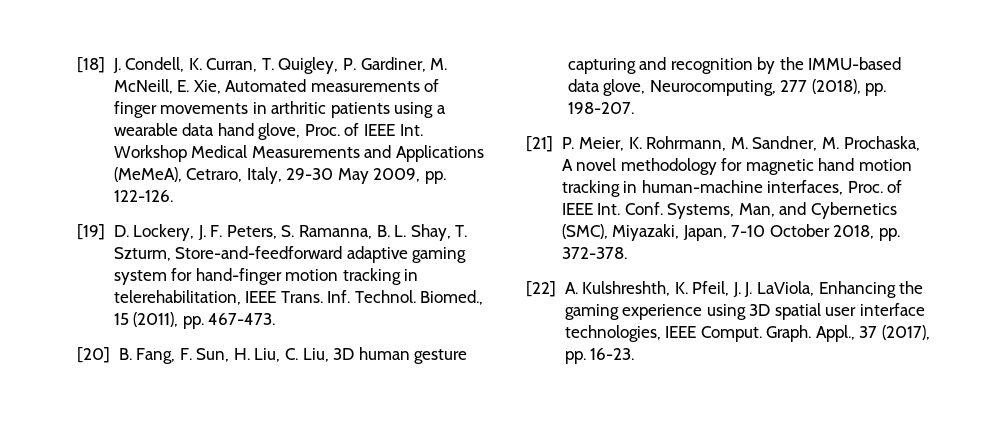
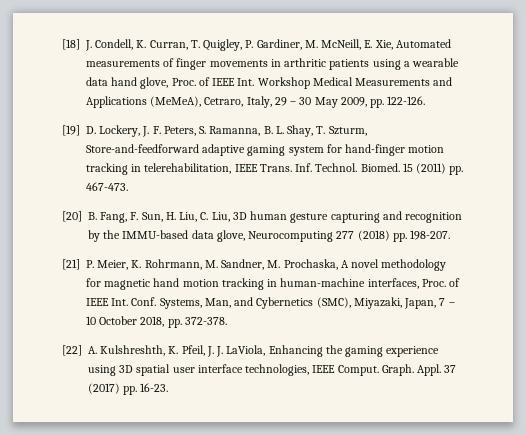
- [18] J. Condell, K. Curran, T. Quigley, P. Gardiner, M. McNeill, E. Xie, Automated measurements of finger movements in arthritic patients using a wearable data hand glove, Proc. of IEEE Int. Workshop Medical Measurements and Applications (MeMeA), Cetraro, Italy, 29-30 May 2009, pp. 122-126.
+ [18] J. Condell, K. Curran, T. Quigley, P. Gardiner, M. McNeill, E. Xie, Automated measurements of finger movements in arthritic patients using a wearable data hand glove, Proc. of IEEE Int. Workshop Medical Measurements and Applications (MeMeA), Cetraro, Italy, 29 – 30 May 2009, pp. 122-126.
- Biomed., 15 (2011), pp. 467-473.
+ Biomed. 15 (2011) pp. 467-473.
- [20] B. Fang, F. Sun, H. Liu, C. Liu, 3D human gesture capturing and recognition by the IMMU-based data glove, Neurocomputing, 277 (2018), pp. 198-207.
+ [20] B. Fang, F. Sun, H. Liu, C. Liu, 3D human gesture capturing and recognition by the IMMU-based data glove, Neurocomputing 277 (2018) pp. 198-207.
- Systems, Man, and Cybernetics (SMC), Miyazaki, Japan, 7-10 October 2018, pp. 372-378.
+ Systems, Man, and Cybernetics (SMC), Miyazaki, Japan, 7 – 10 October 2018, pp. 372-378.
- Appl., 37 (2017), pp. 16-23.
+ Appl. 37 (2017) pp. 16-23.

